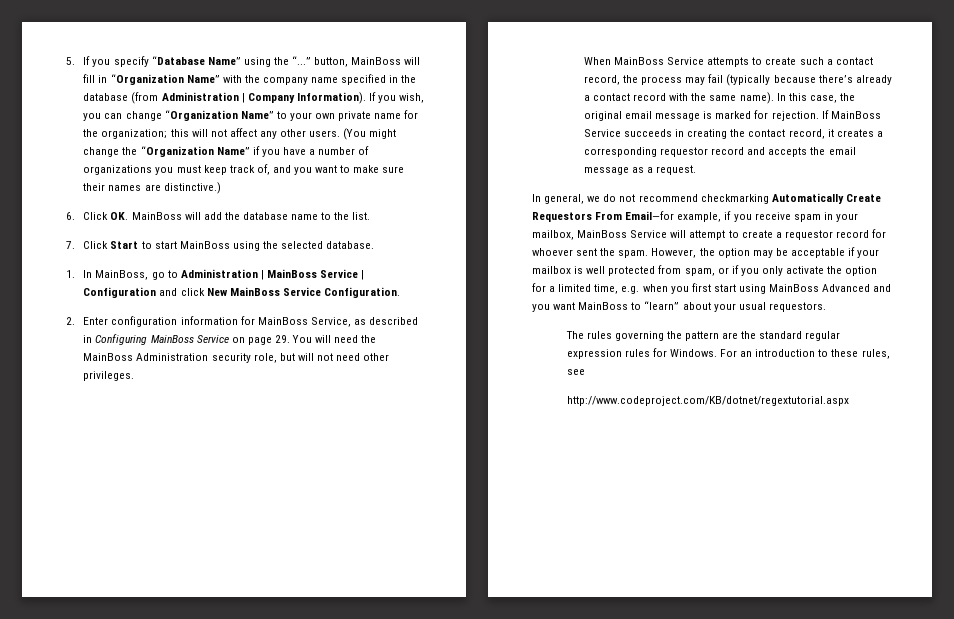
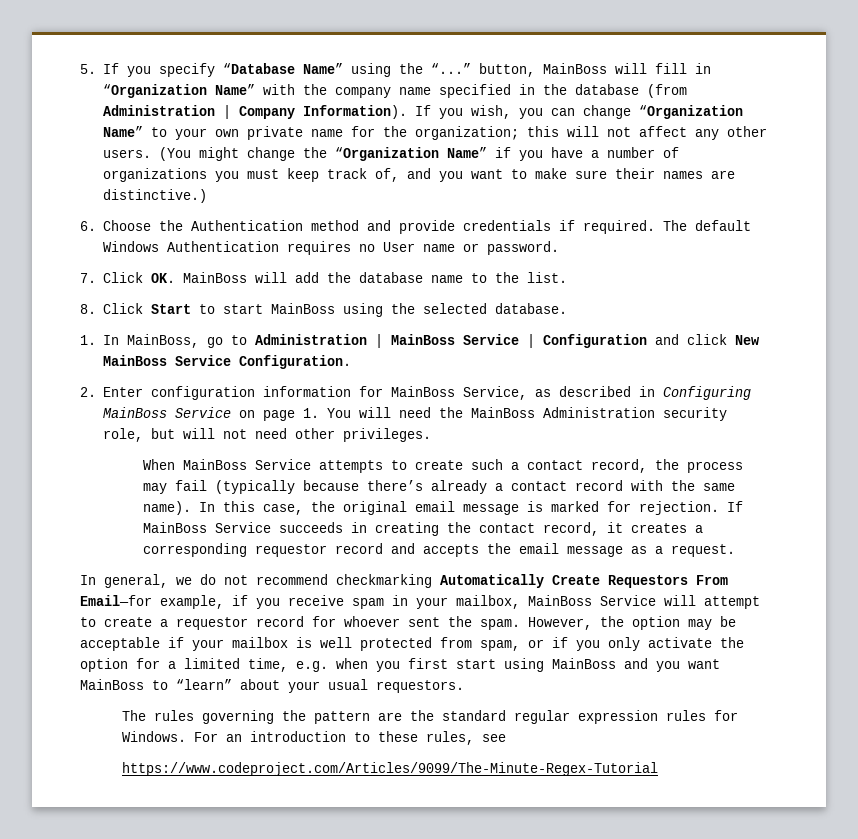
- 6. Click OK. MainBoss will add the database name to the list.
+ 6. Choose the Authentication method and provide credentials if required. The default Windows Authentication requires no User name or password.
+ 7. Click OK. MainBoss will add the database name to the list.
- 7. Click Start to start MainBoss using the selected database.
+ 8. Click Start to start MainBoss using the selected database.
- 2. Enter configuration information for MainBoss Service, as described in Configuring MainBoss Service on page 29. You will need the MainBoss Administration security role, but will not need other privileges.
+ 2. Enter configuration information for MainBoss Service, as described in Configuring MainBoss Service on page 1. You will need the MainBoss Administration security role, but will not need other privileges.
- However, the option may be acceptable if your mailbox is well protected from spam, or if you only activate the option for a limited time, e.g. when you first start using MainBoss Advanced and you want MainBoss to “learn” about your usual requestors.
+ However, the option may be acceptable if your mailbox is well protected from spam, or if you only activate the option for a limited time, e.g. when you first start using MainBoss and you want MainBoss to “learn” about your usual requestors.
- http://www.codeproject.com/KB/dotnet/regextutorial.aspx
+ https://www.codeproject.com/Articles/9099/The-Minute-Regex-Tutorial

